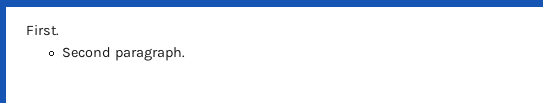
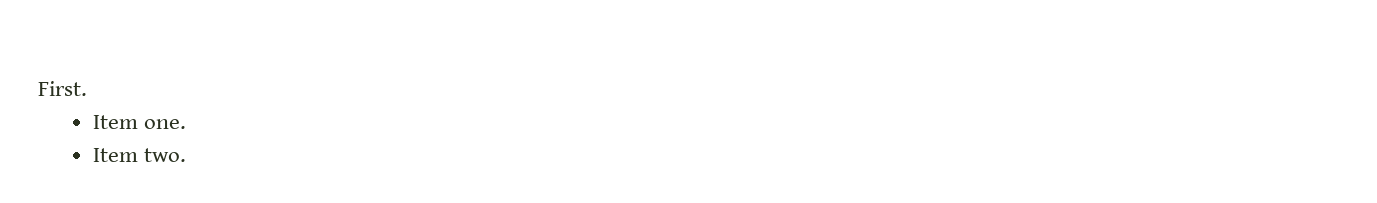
- Second paragraph.
+ Item one.
+ Item two.

